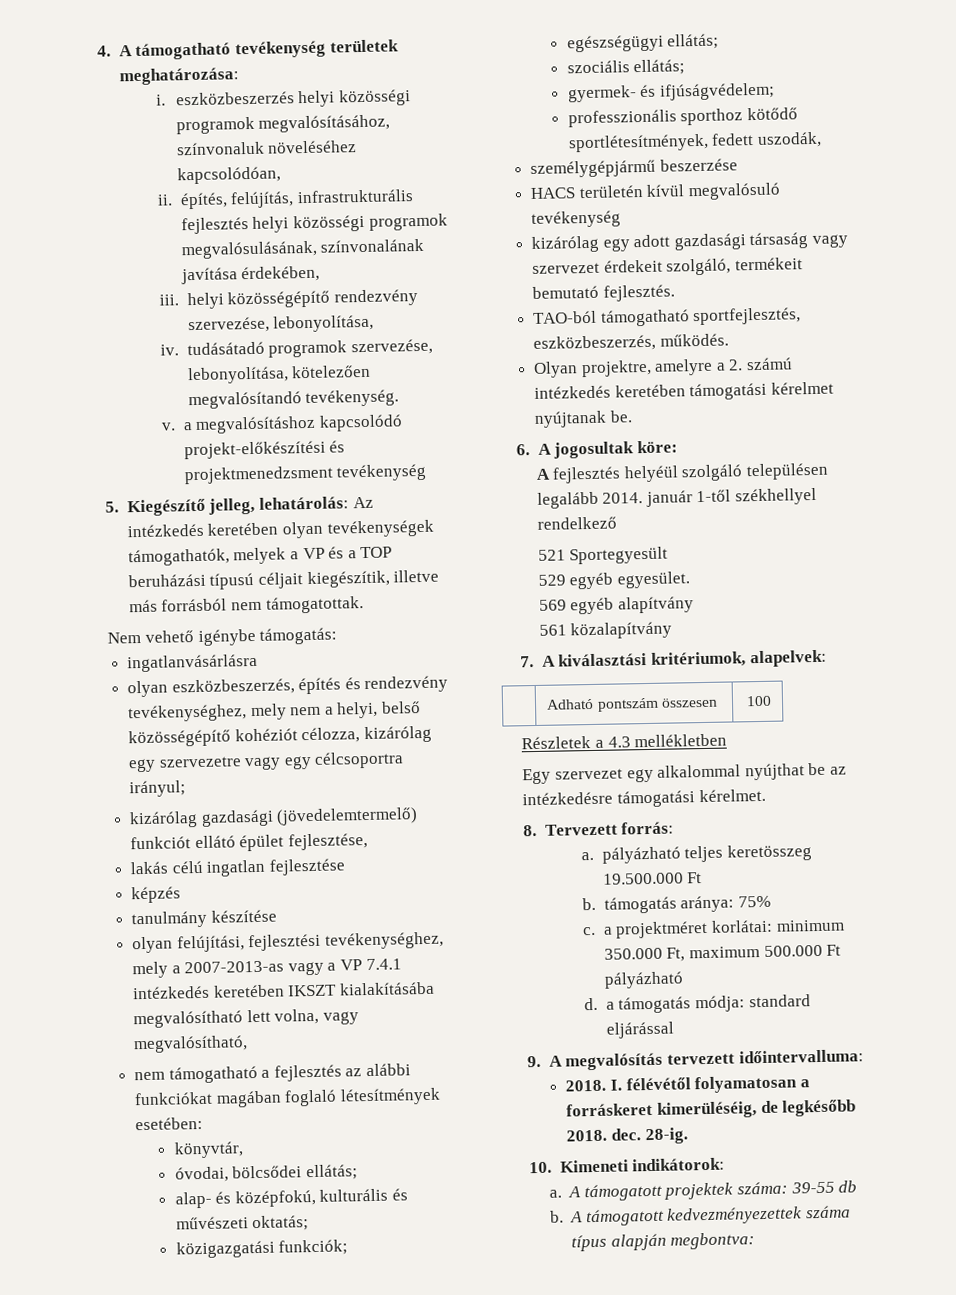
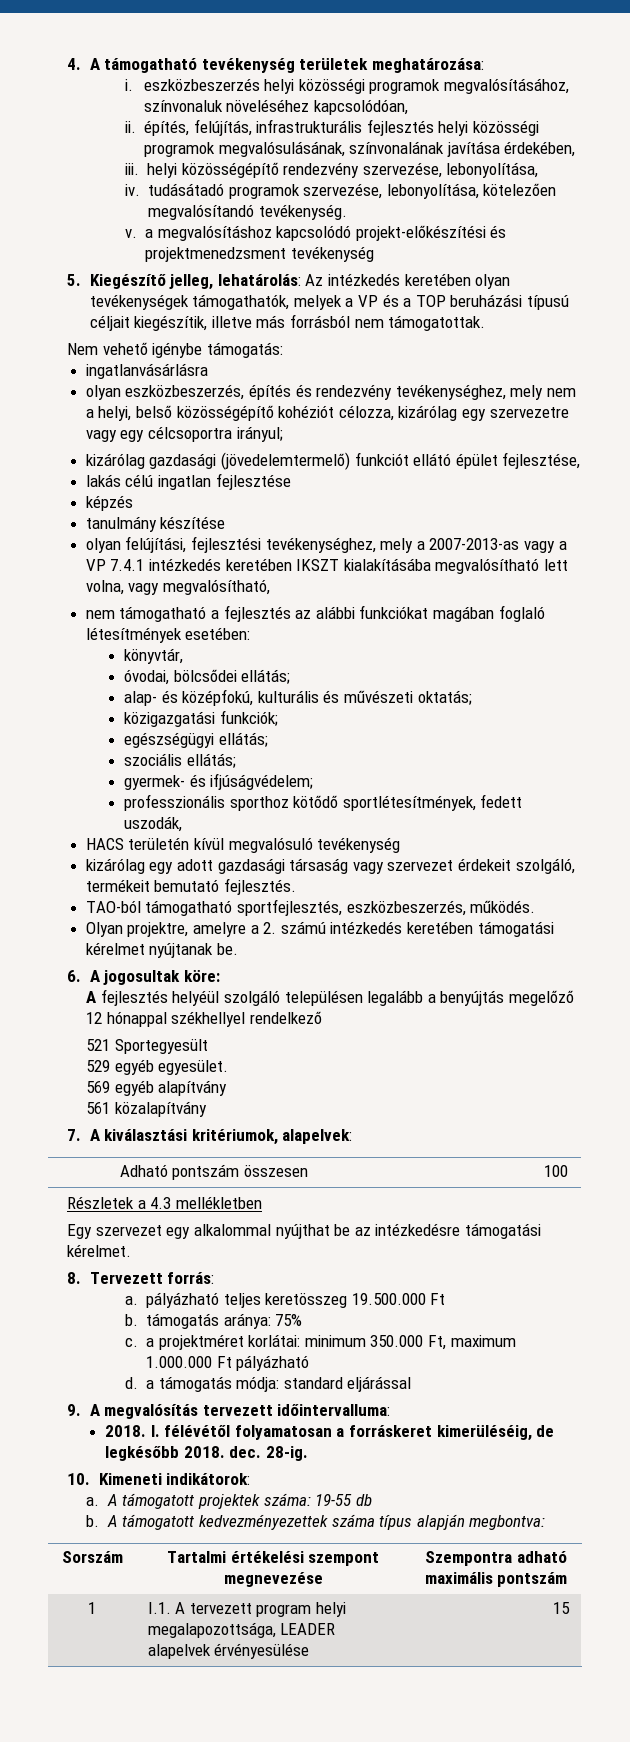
- személygépjármű beszerzése
- A fejlesztés helyéül szolgáló településen legalább 2014. január 1-től székhellyel rendelkező
+ A fejlesztés helyéül szolgáló településen legalább a benyújtás megelőző 12 hónappal székhellyel rendelkező
- c. a projektméret korlátai: minimum 350.000 Ft, maximum 500.000 Ft pályázható
+ c. a projektméret korlátai: minimum 350.000 Ft, maximum 1.000.000 Ft pályázható
- A támogatott projektek száma: 39-55 db
+ A támogatott projektek száma: 19-55 db
+ Sorszám | Tartalmi értékelési szempont megnevezése | Szempontra adható maximális pontszám
+ 1 | I.1. A tervezett program helyi megalapozottsága, LEADER alapelvek érvényesülése | 15

